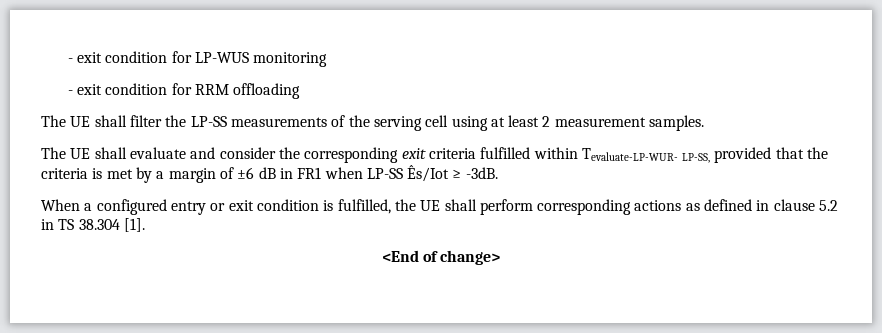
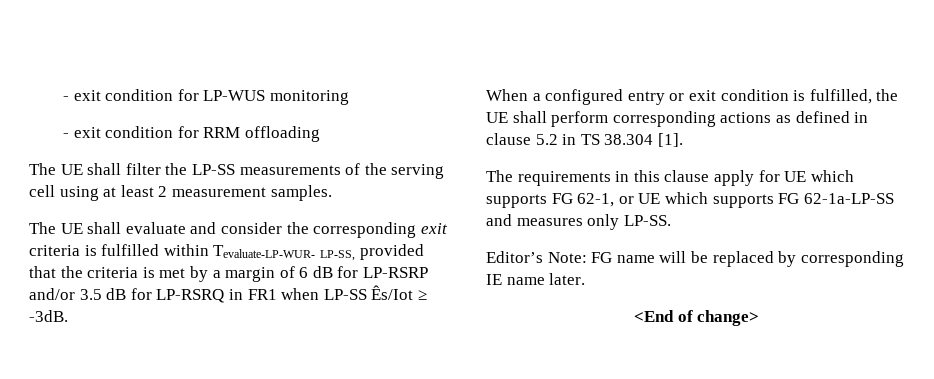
- The UE shall evaluate and consider the corresponding exit criteria fulfilled within Tevaluate-LP-WUR- LP-SS, provided that the criteria is met by a margin of ±6 dB in FR1 when LP-SS Ês/Iot ≥ -3dB.
+ The UE shall evaluate and consider the corresponding exit criteria is fulfilled within Tevaluate-LP-WUR- LP-SS, provided that the criteria is met by a margin of 6 dB for LP-RSRP and/or 3.5 dB for LP-RSRQ in FR1 when LP-SS Ês/Iot ≥ -3dB.
+ The requirements in this clause apply for UE which supports FG 62-1, or UE which supports FG 62-1a-LP-SS and measures only LP-SS.
+ Editor’s Note: FG name will be replaced by corresponding IE name later.

